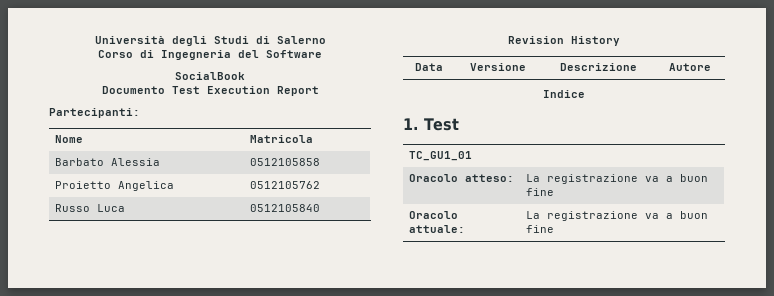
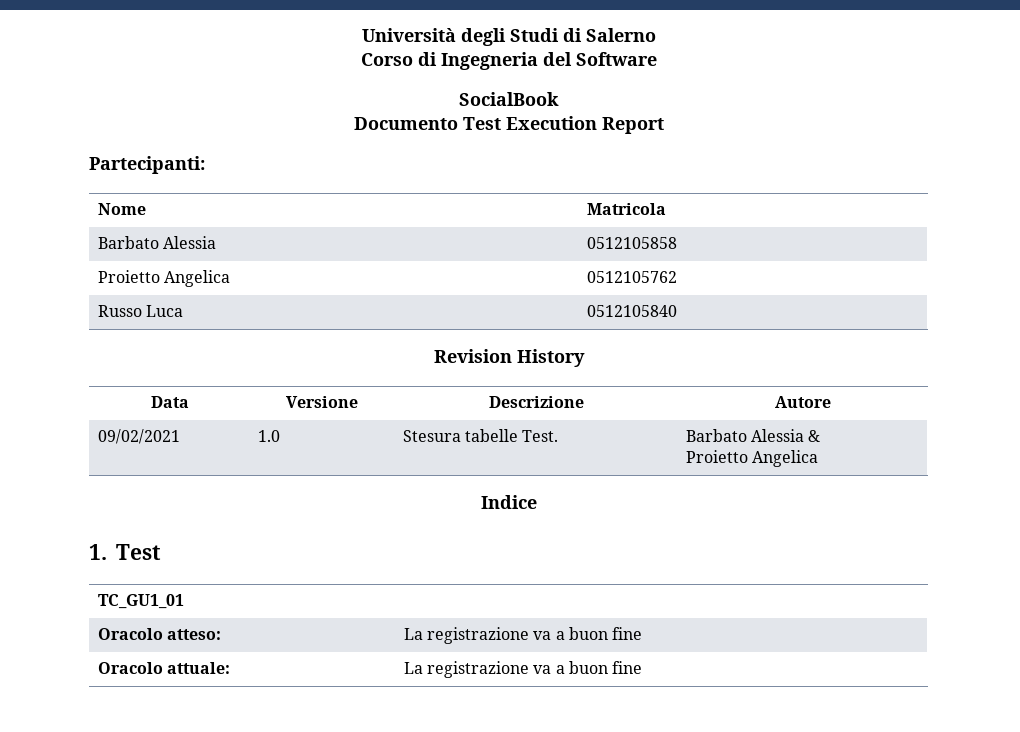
+ 09/02/2021 | 1.0 | Stesura tabelle Test. | Barbato Alessia &
+ Proietto Angelica

